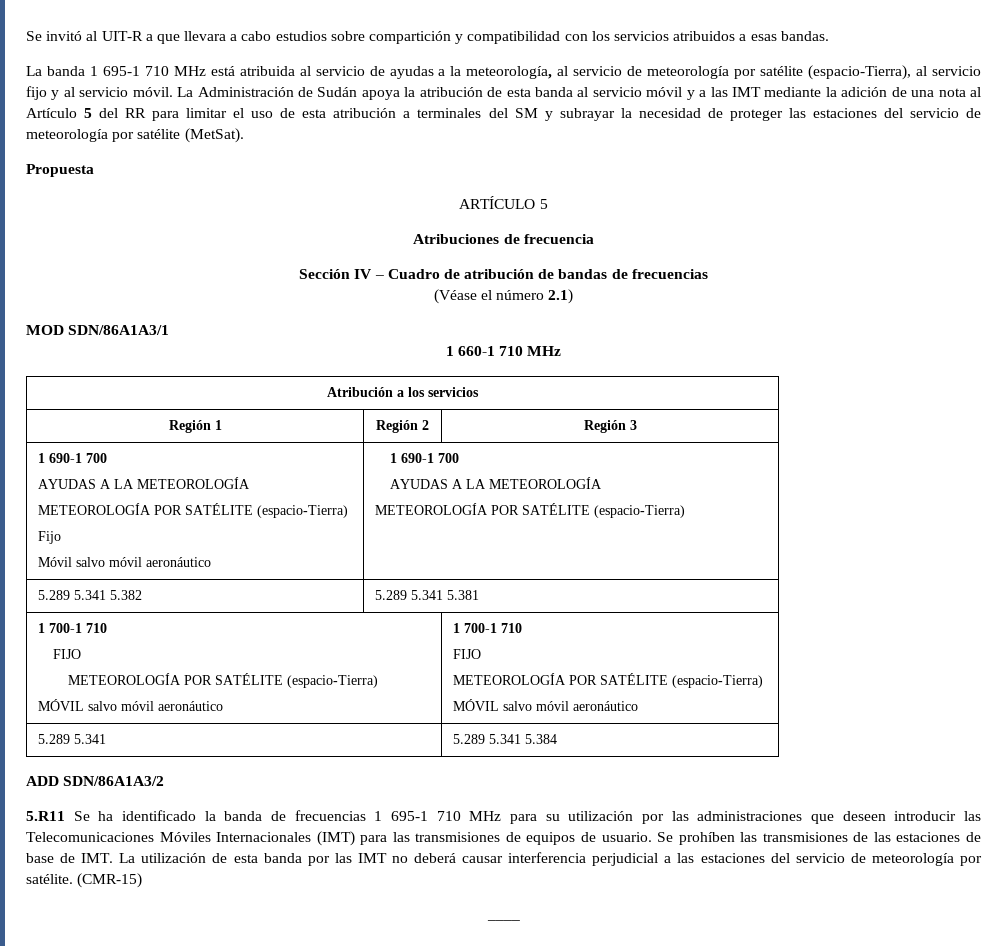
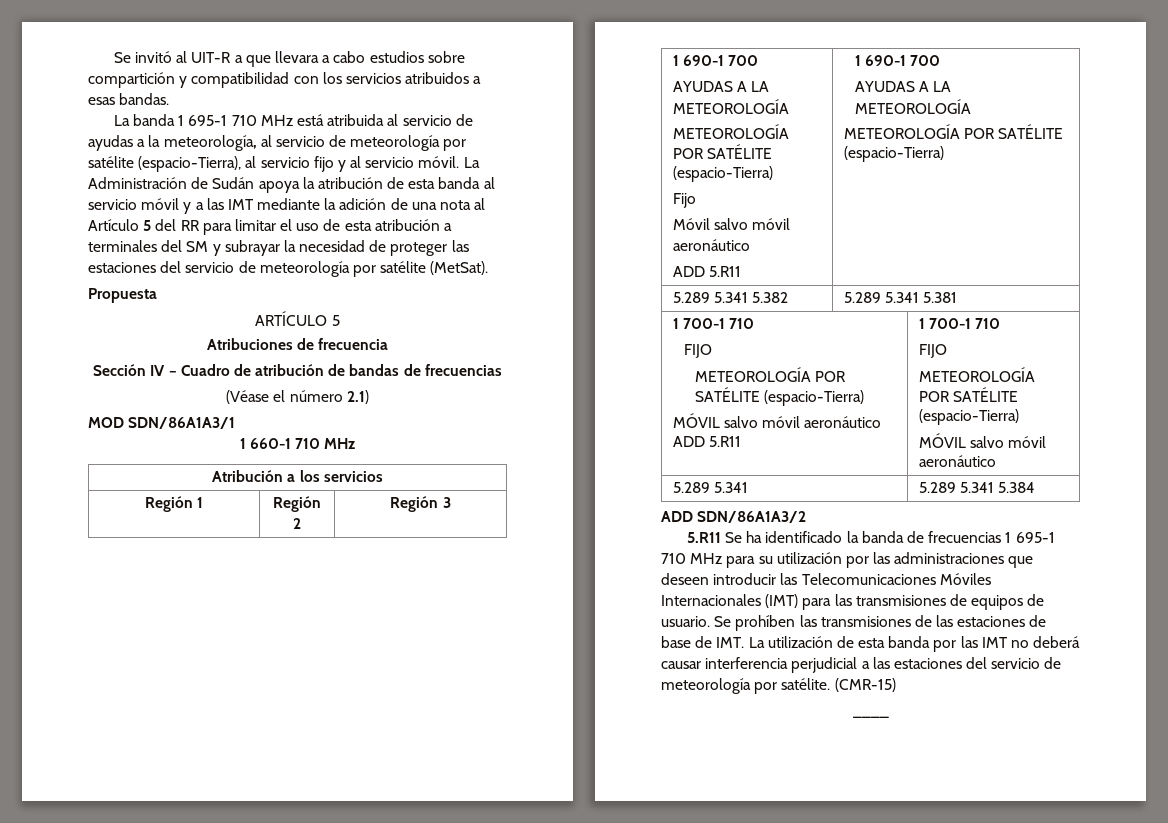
  Región 1 | Región 2 | Región 3
  1 690-1 700
  AYUDAS A LA METEOROLOGÍA
  METEOROLOGÍA POR SATÉLITE (espacio-Tierra)
  Fijo
- Móvil salvo móvil aeronáutico | 1 690-1 700
+ Móvil salvo móvil aeronáutico
+ ADD 5.R11 | 1 690-1 700
  5.289 5.341 5.382 | 5.289 5.341 5.381
  1 700-1 710
  FIJO
  METEOROLOGÍA POR SATÉLITE (espacio-Tierra)
- MÓVIL salvo móvil aeronáutico | 1 700-1 710
+ MÓVIL salvo móvil aeronáutico ADD 5.R11 | 1 700-1 710

